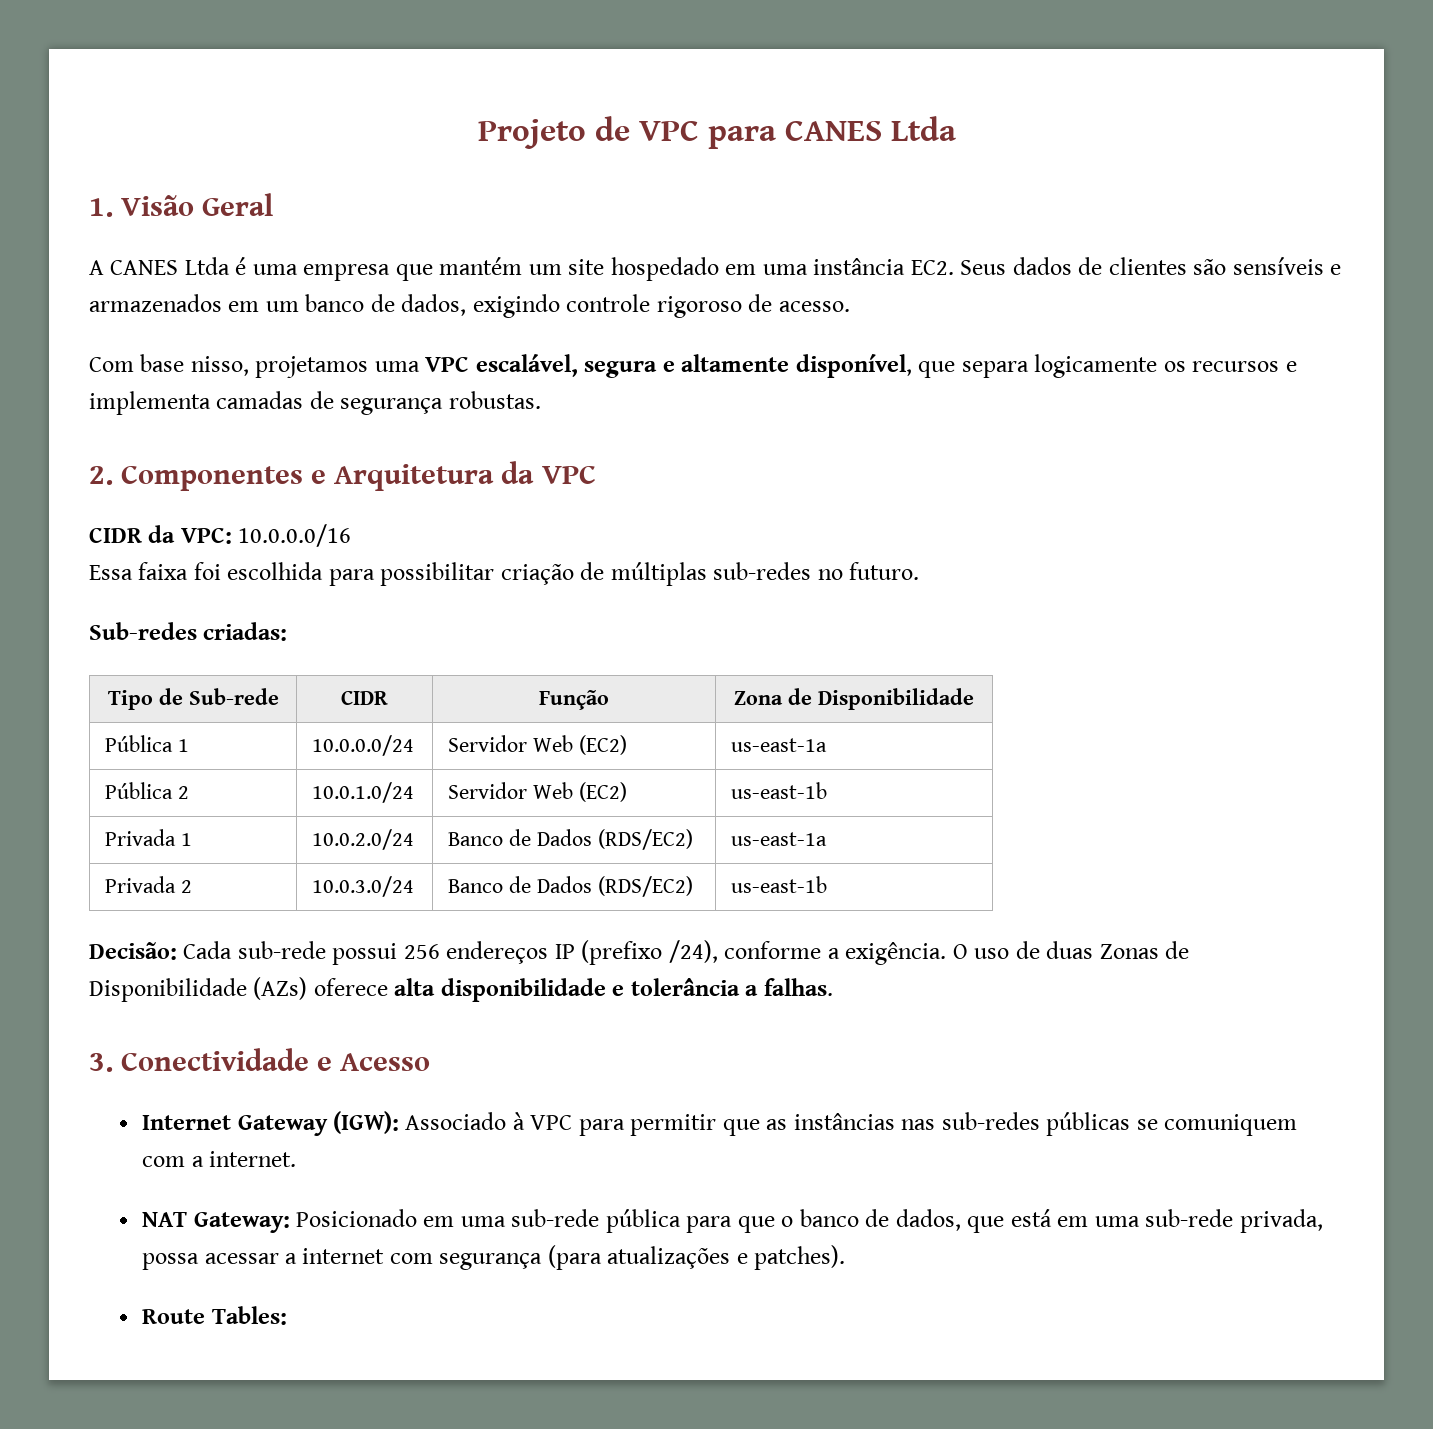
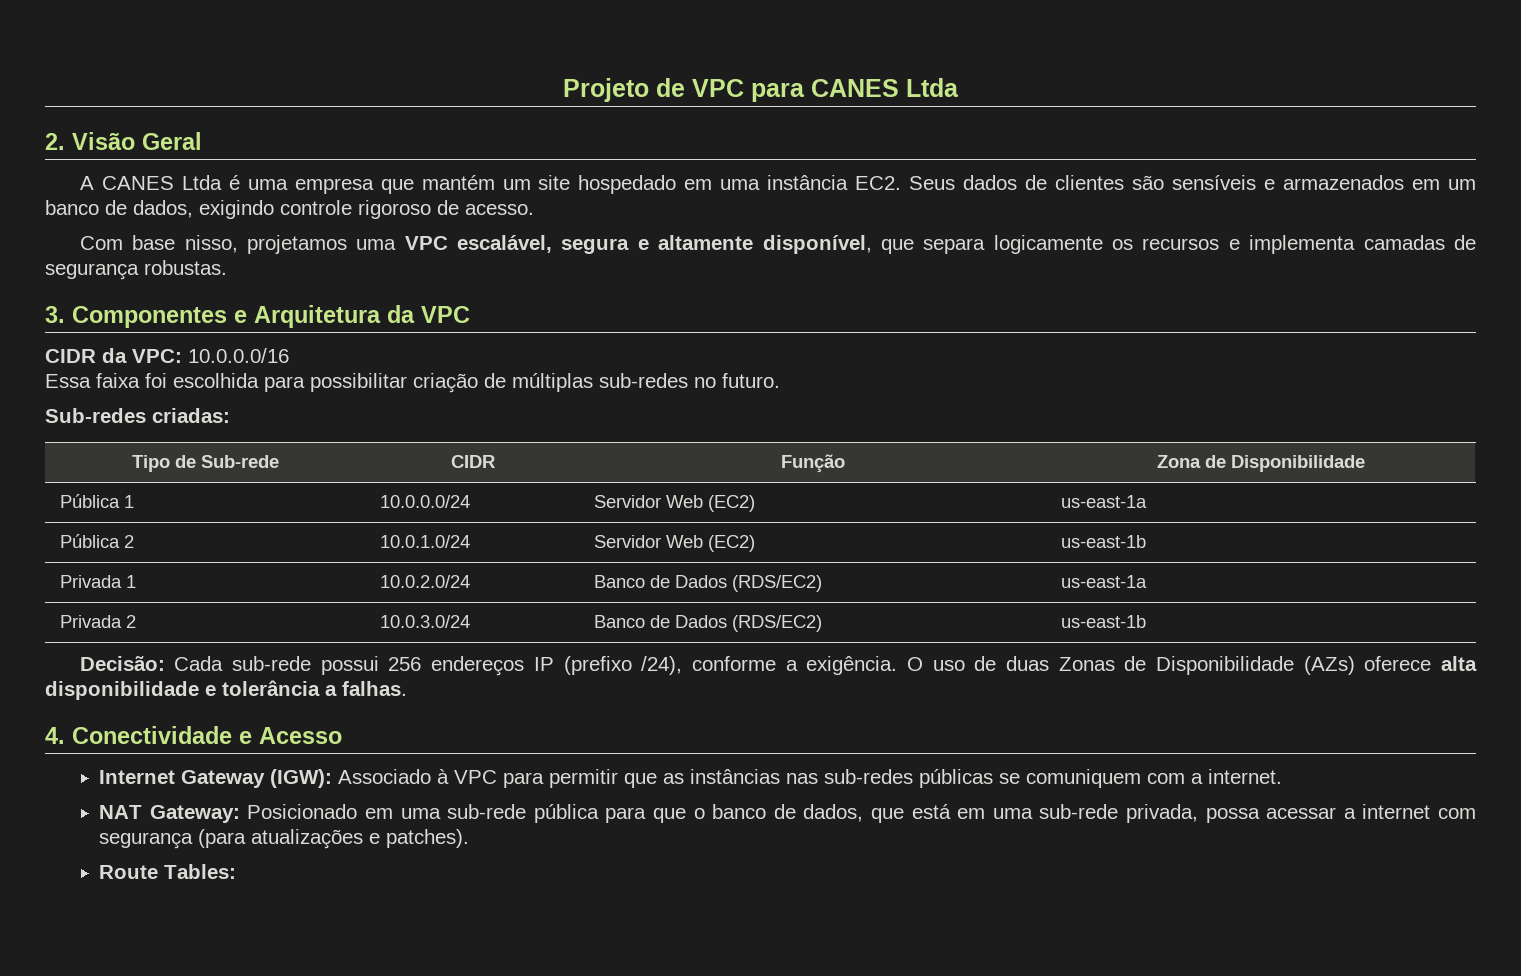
- 1. Visão Geral
+ 2. Visão Geral
- 2. Componentes e Arquitetura da VPC
+ 3. Componentes e Arquitetura da VPC
- 3. Conectividade e Acesso
+ 4. Conectividade e Acesso

